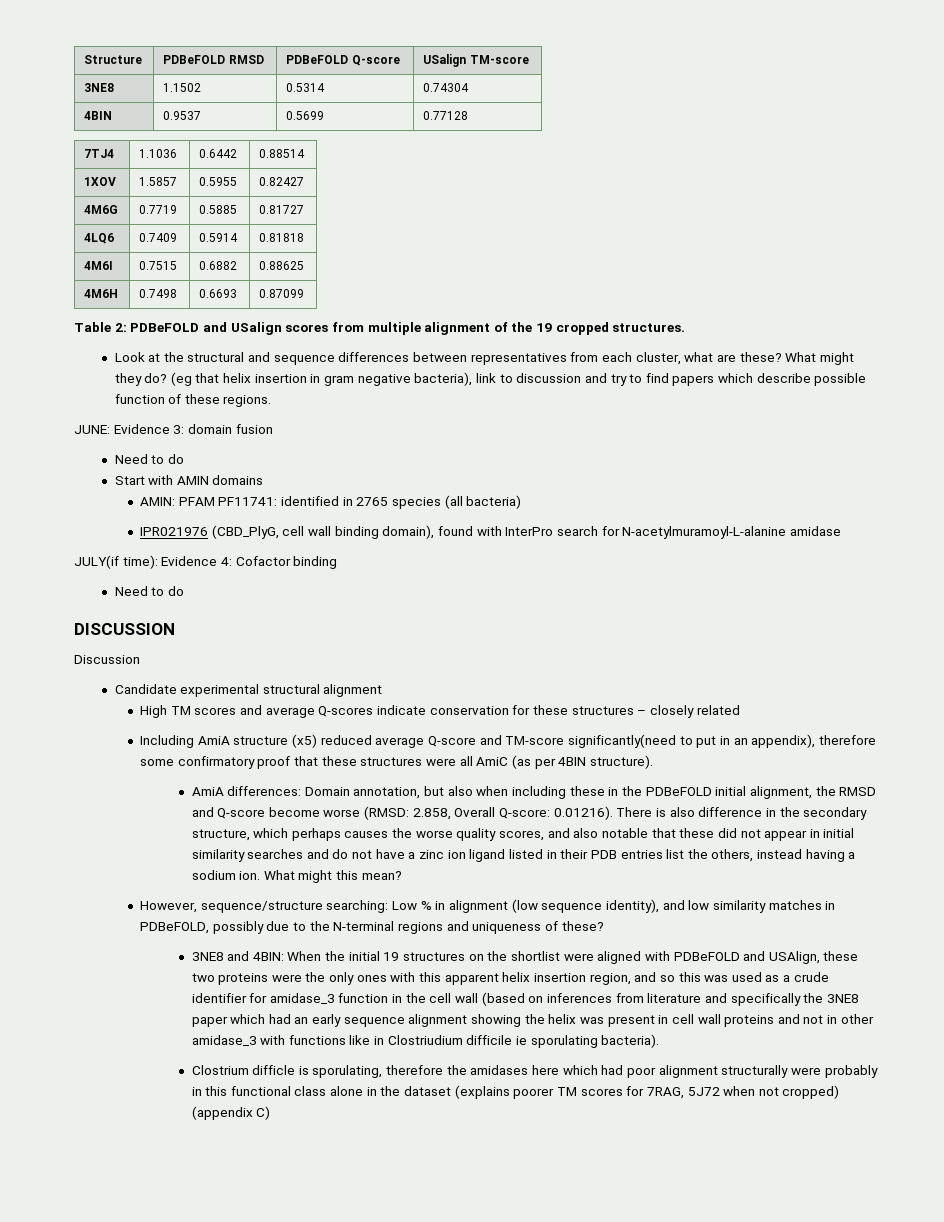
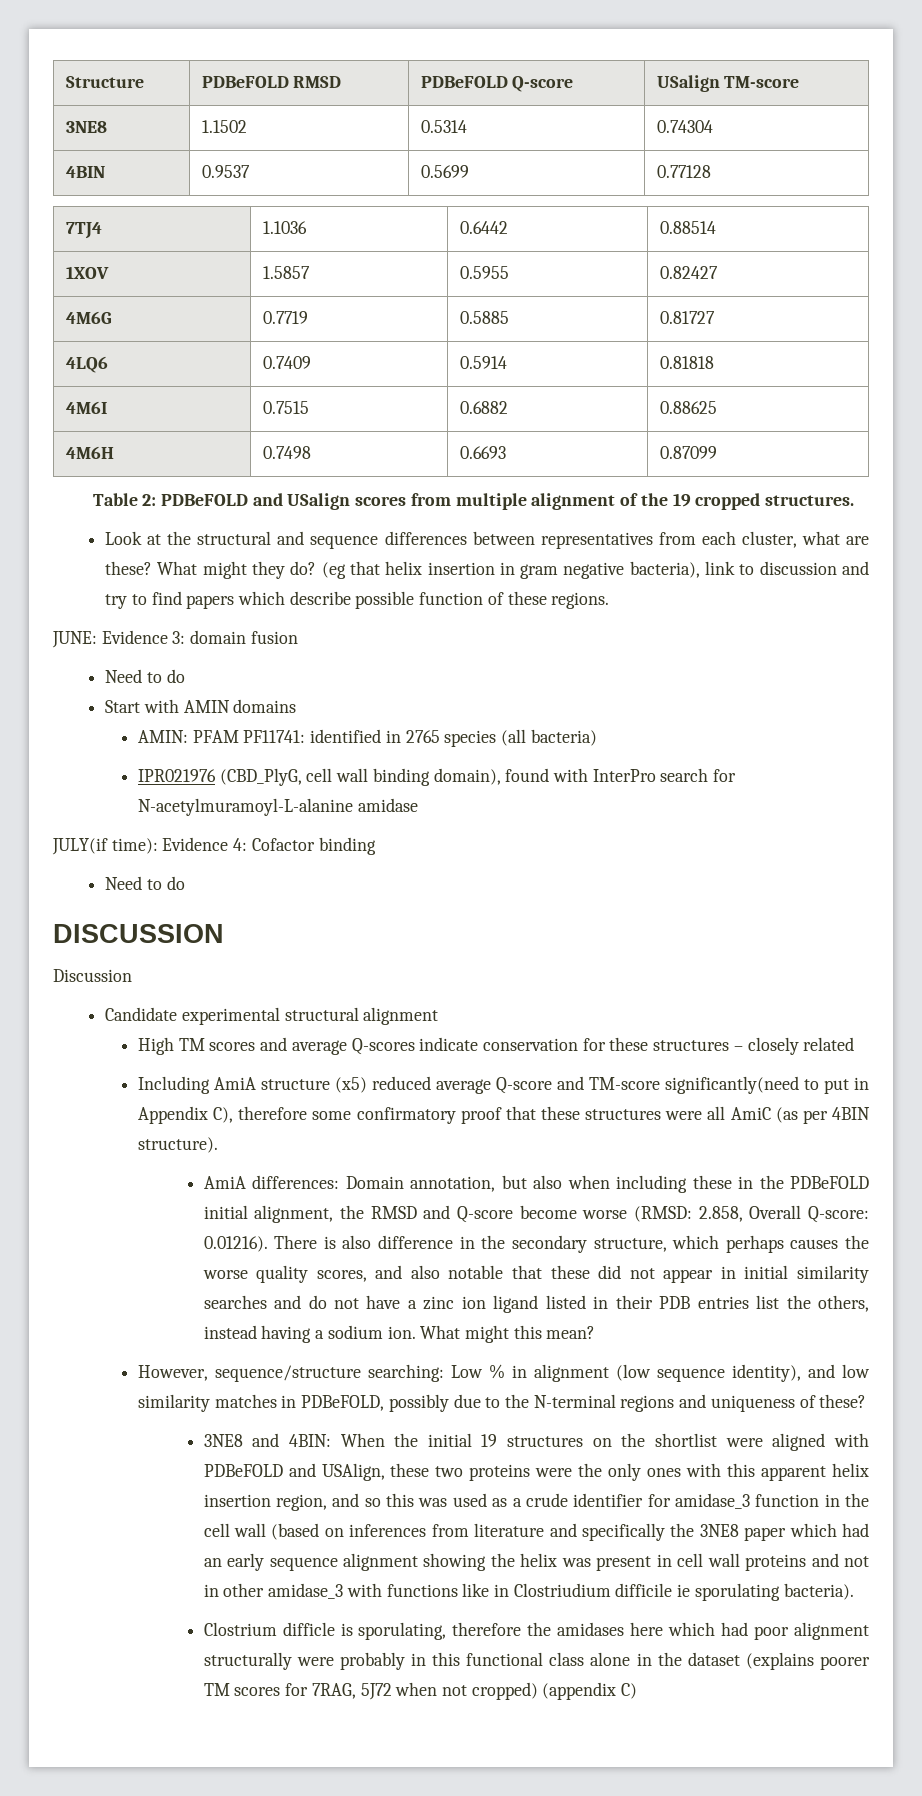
- Including AmiA structure (x5) reduced average Q-score and TM-score significantly(need to put in an appendix), therefore some confirmatory proof that these structures were all AmiC (as per 4BIN structure).
+ Including AmiA structure (x5) reduced average Q-score and TM-score significantly(need to put in Appendix C), therefore some confirmatory proof that these structures were all AmiC (as per 4BIN structure).

